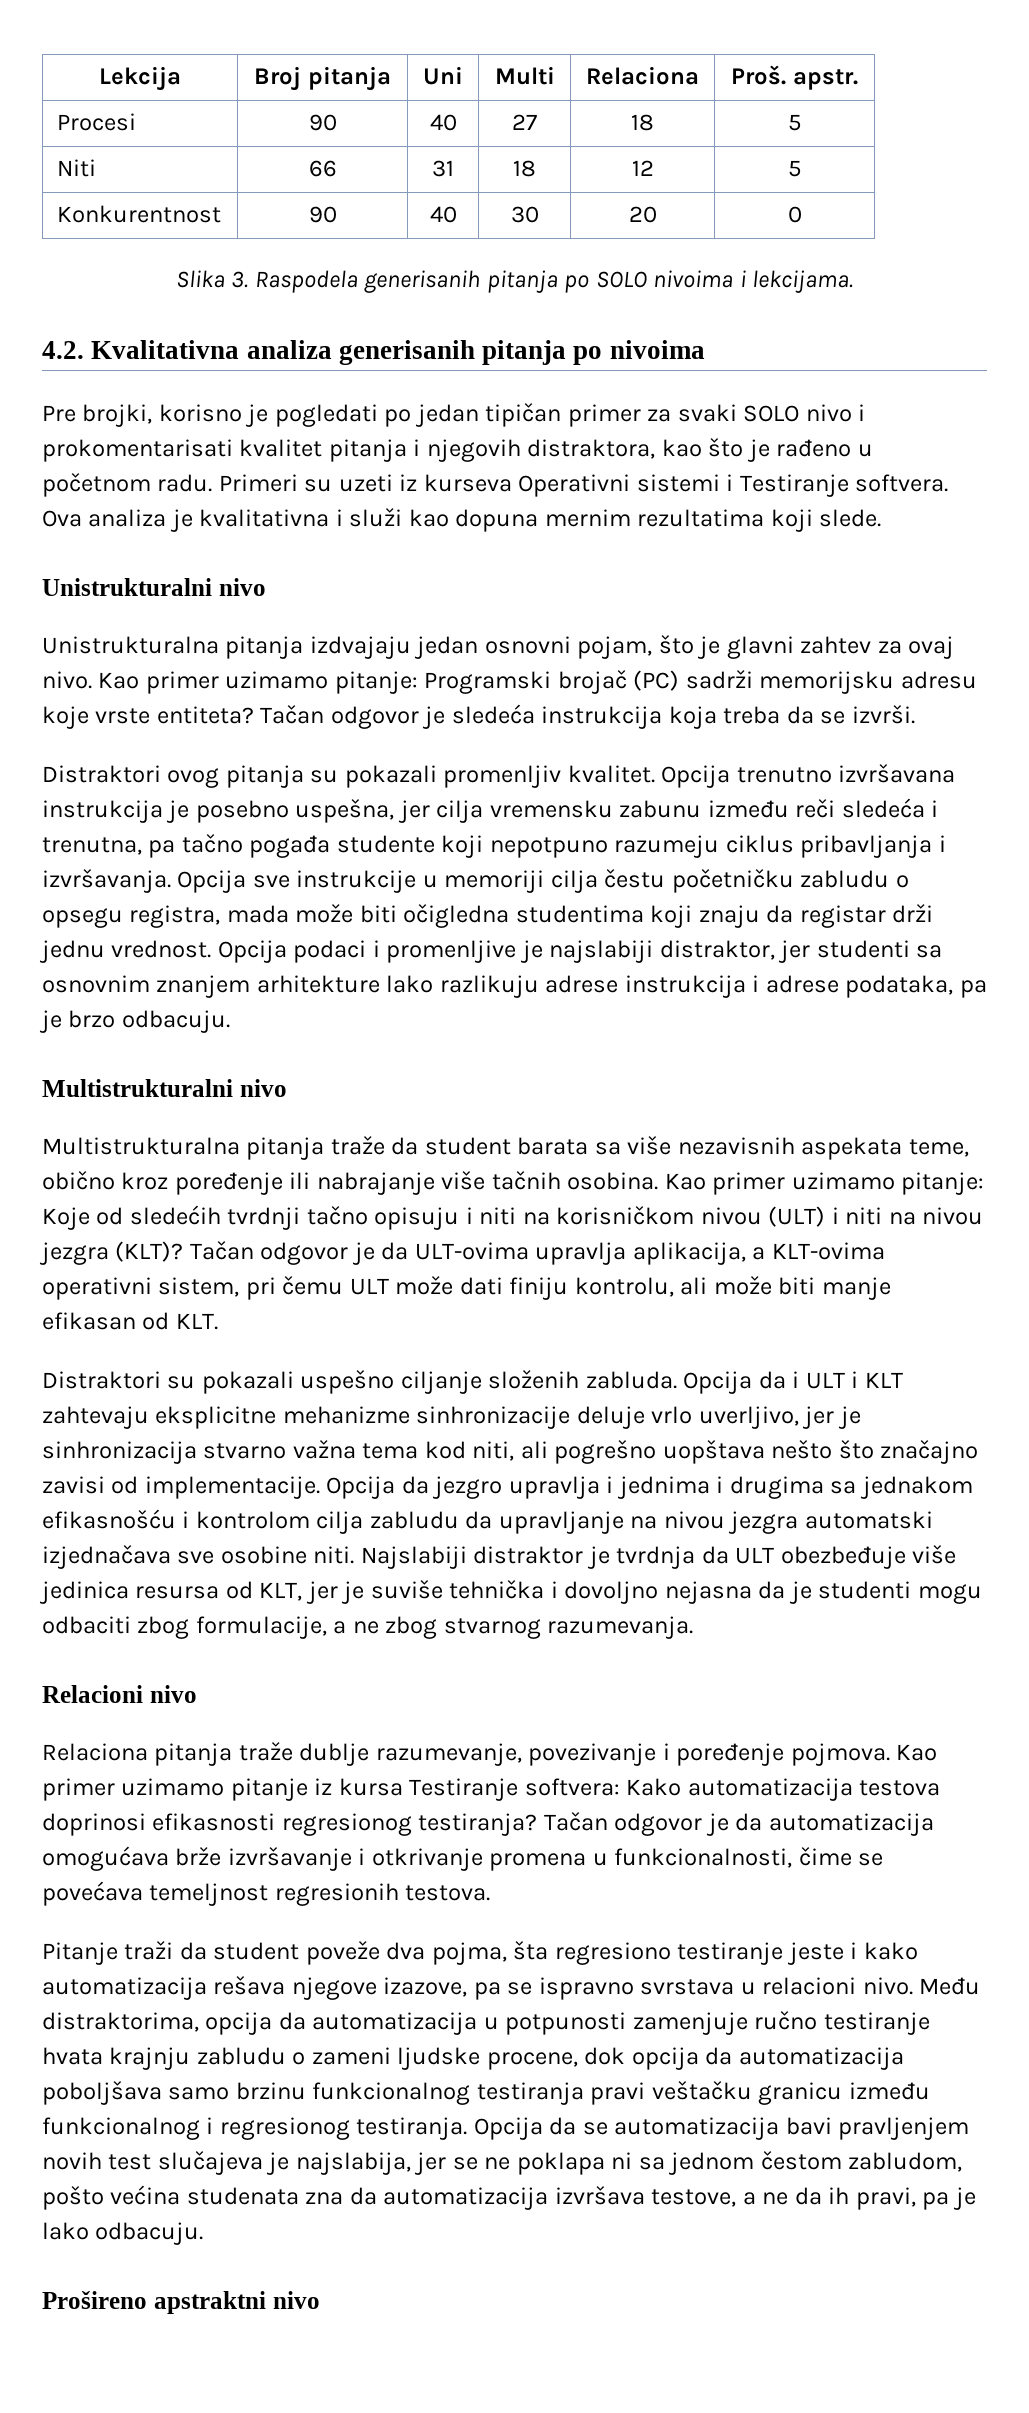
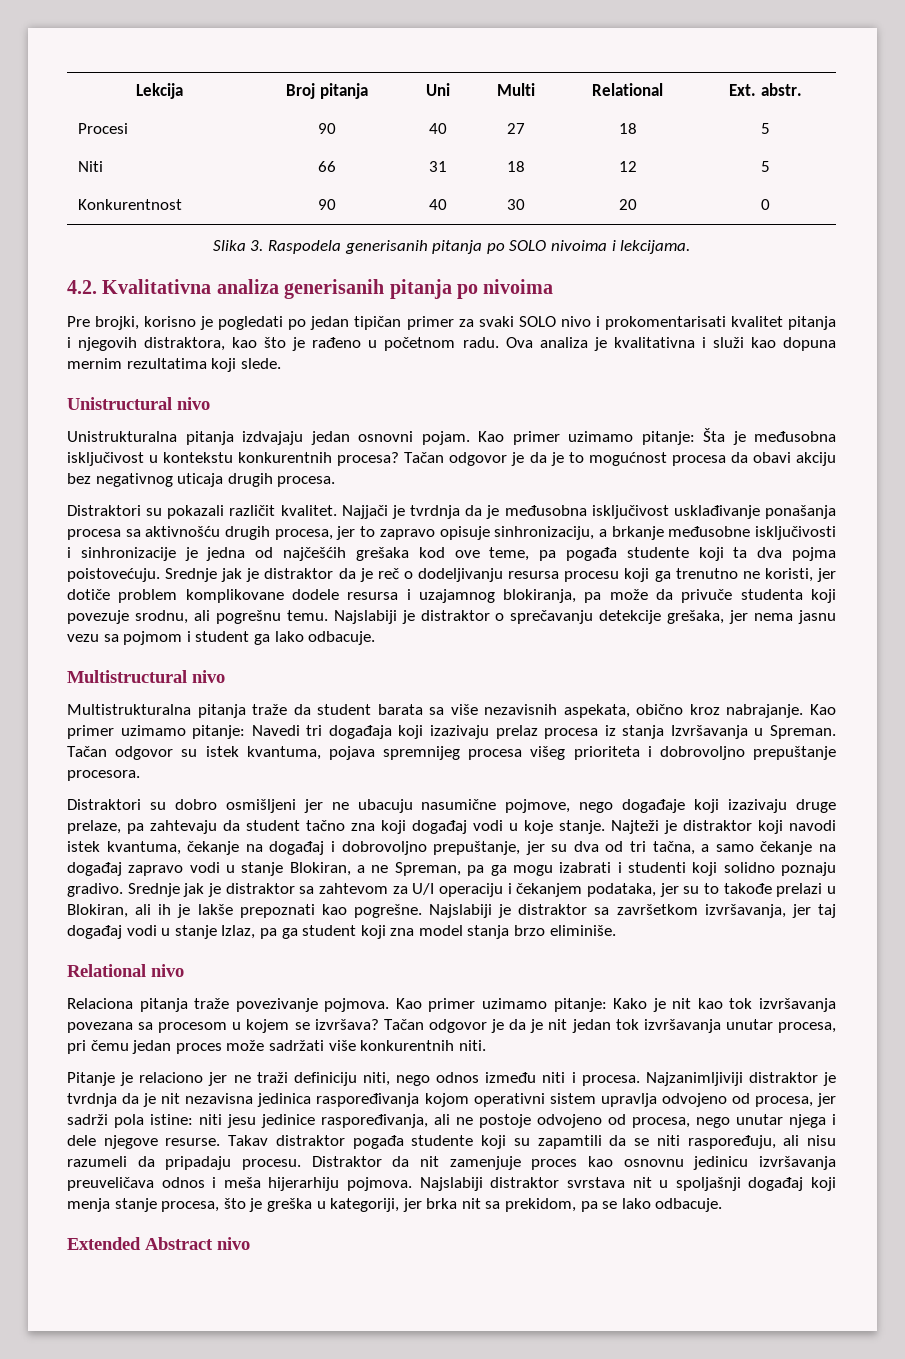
- Lekcija | Broj pitanja | Uni | Multi | Relaciona | Proš. apstr.
+ Lekcija | Broj pitanja | Uni | Multi | Relational | Ext. abstr.
- Primeri su uzeti iz kurseva Operativni sistemi i Testiranje softvera.
- Unistrukturalni nivo
+ Unistructural nivo
- Unistrukturalna pitanja izdvajaju jedan osnovni pojam, što je glavni zahtev za ovaj nivo. Kao primer uzimamo pitanje: Programski brojač (PC) sadrži memorijsku adresu koje vrste entiteta? Tačan odgovor je sledeća instrukcija koja treba da se izvrši.
- Distraktori ovog pitanja su pokazali promenljiv kvalitet. Opcija trenutno izvršavana instrukcija je posebno uspešna, jer cilja vremensku zabunu između reči sledeća i trenutna, pa tačno pogađa studente koji nepotpuno razumeju ciklus pribavljanja i izvršavanja. Opcija sve instrukcije u memoriji cilja čestu početničku zabludu o opsegu registra, mada može biti očigledna studentima koji znaju da registar drži jednu vrednost. Opcija podaci i promenljive je najslabiji distraktor, jer studenti sa osnovnim znanjem arhitekture lako razlikuju adrese instrukcija i adrese podataka, pa je brzo odbacuju.
- Multistrukturalni nivo
+ Unistrukturalna pitanja izdvajaju jedan osnovni pojam. Kao primer uzimamo pitanje: Šta je međusobna isključivost u kontekstu konkurentnih procesa? Tačan odgovor je da je to mogućnost procesa da obavi akciju bez negativnog uticaja drugih procesa.
+ Distraktori su pokazali različit kvalitet. Najjači je tvrdnja da je međusobna isključivost usklađivanje ponašanja procesa sa aktivnošću drugih procesa, jer to zapravo opisuje sinhronizaciju, a brkanje međusobne isključivosti i sinhronizacije je jedna od najčešćih grešaka kod ove teme, pa pogađa studente koji ta dva pojma poistovećuju. Srednje jak je distraktor da je reč o dodeljivanju resursa procesu koji ga trenutno ne koristi, jer dotiče problem komplikovane dodele resursa i uzajamnog blokiranja, pa može da privuče studenta koji povezuje srodnu, ali pogrešnu temu. Najslabiji je distraktor o sprečavanju detekcije grešaka, jer nema jasnu vezu sa pojmom i student ga lako odbacuje.
+ Multistructural nivo
- Multistrukturalna pitanja traže da student barata sa više nezavisnih aspekata teme, obično kroz poređenje ili nabrajanje više tačnih osobina. Kao primer uzimamo pitanje: Koje od sledećih tvrdnji tačno opisuju i niti na korisničkom nivou (ULT) i niti na nivou jezgra (KLT)? Tačan odgovor je da ULT-ovima upravlja aplikacija, a KLT-ovima operativni sistem, pri čemu ULT može dati finiju kontrolu, ali može biti manje efikasan od KLT.
- Distraktori su pokazali uspešno ciljanje složenih zabluda. Opcija da i ULT i KLT zahtevaju eksplicitne mehanizme sinhronizacije deluje vrlo uverljivo, jer je sinhronizacija stvarno važna tema kod niti, ali pogrešno uopštava nešto što značajno zavisi od implementacije. Opcija da jezgro upravlja i jednima i drugima sa jednakom efikasnošću i kontrolom cilja zabludu da upravljanje na nivou jezgra automatski izjednačava sve osobine niti. Najslabiji distraktor je tvrdnja da ULT obezbeđuje više jedinica resursa od KLT, jer je suviše tehnička i dovoljno nejasna da je studenti mogu odbaciti zbog formulacije, a ne zbog stvarnog razumevanja.
- Relacioni nivo
- Relaciona pitanja traže dublje razumevanje, povezivanje i poređenje pojmova. Kao primer uzimamo pitanje iz kursa Testiranje softvera: Kako automatizacija testova doprinosi efikasnosti regresionog testiranja? Tačan odgovor je da automatizacija omogućava brže izvršavanje i otkrivanje promena u funkcionalnosti, čime se povećava temeljnost regresionih testova.
- Pitanje traži da student poveže dva pojma, šta regresiono testiranje jeste i kako automatizacija rešava njegove izazove, pa se ispravno svrstava u relacioni nivo. Među distraktorima, opcija da automatizacija u potpunosti zamenjuje ručno testiranje hvata krajnju zabludu o zameni ljudske procene, dok opcija da automatizacija poboljšava samo brzinu funkcionalnog testiranja pravi veštačku granicu između funkcionalnog i regresionog testiranja. Opcija da se automatizacija bavi pravljenjem novih test slučajeva je najslabija, jer se ne poklapa ni sa jednom čestom zabludom, pošto većina studenata zna da automatizacija izvršava testove, a ne da ih pravi, pa je lako odbacuju.
- Prošireno apstraktni nivo
+ Multistrukturalna pitanja traže da student barata sa više nezavisnih aspekata, obično kroz nabrajanje. Kao primer uzimamo pitanje: Navedi tri događaja koji izazivaju prelaz procesa iz stanja Izvršavanja u Spreman. Tačan odgovor su istek kvantuma, pojava spremnijeg procesa višeg prioriteta i dobrovoljno prepuštanje procesora.
+ Distraktori su dobro osmišljeni jer ne ubacuju nasumične pojmove, nego događaje koji izazivaju druge prelaze, pa zahtevaju da student tačno zna koji događaj vodi u koje stanje. Najteži je distraktor koji navodi istek kvantuma, čekanje na događaj i dobrovoljno prepuštanje, jer su dva od tri tačna, a samo čekanje na događaj zapravo vodi u stanje Blokiran, a ne Spreman, pa ga mogu izabrati i studenti koji solidno poznaju gradivo. Srednje jak je distraktor sa zahtevom za U/I operaciju i čekanjem podataka, jer su to takođe prelazi u Blokiran, ali ih je lakše prepoznati kao pogrešne. Najslabiji je distraktor sa završetkom izvršavanja, jer taj događaj vodi u stanje Izlaz, pa ga student koji zna model stanja brzo eliminiše.
+ Relational nivo
+ Relaciona pitanja traže povezivanje pojmova. Kao primer uzimamo pitanje: Kako je nit kao tok izvršavanja povezana sa procesom u kojem se izvršava? Tačan odgovor je da je nit jedan tok izvršavanja unutar procesa, pri čemu jedan proces može sadržati više konkurentnih niti.
+ Pitanje je relaciono jer ne traži definiciju niti, nego odnos između niti i procesa. Najzanimljiviji distraktor je tvrdnja da je nit nezavisna jedinica raspoređivanja kojom operativni sistem upravlja odvojeno od procesa, jer sadrži pola istine: niti jesu jedinice raspoređivanja, ali ne postoje odvojeno od procesa, nego unutar njega i dele njegove resurse. Takav distraktor pogađa studente koji su zapamtili da se niti raspoređuju, ali nisu razumeli da pripadaju procesu. Distraktor da nit zamenjuje proces kao osnovnu jedinicu izvršavanja preuveličava odnos i meša hijerarhiju pojmova. Najslabiji distraktor svrstava nit u spoljašnji događaj koji menja stanje procesa, što je greška u kategoriji, jer brka nit sa prekidom, pa se lako odbacuje.
+ Extended Abstract nivo

